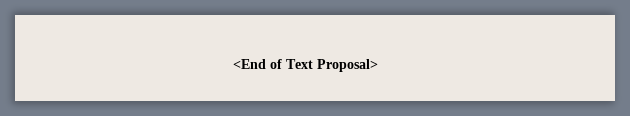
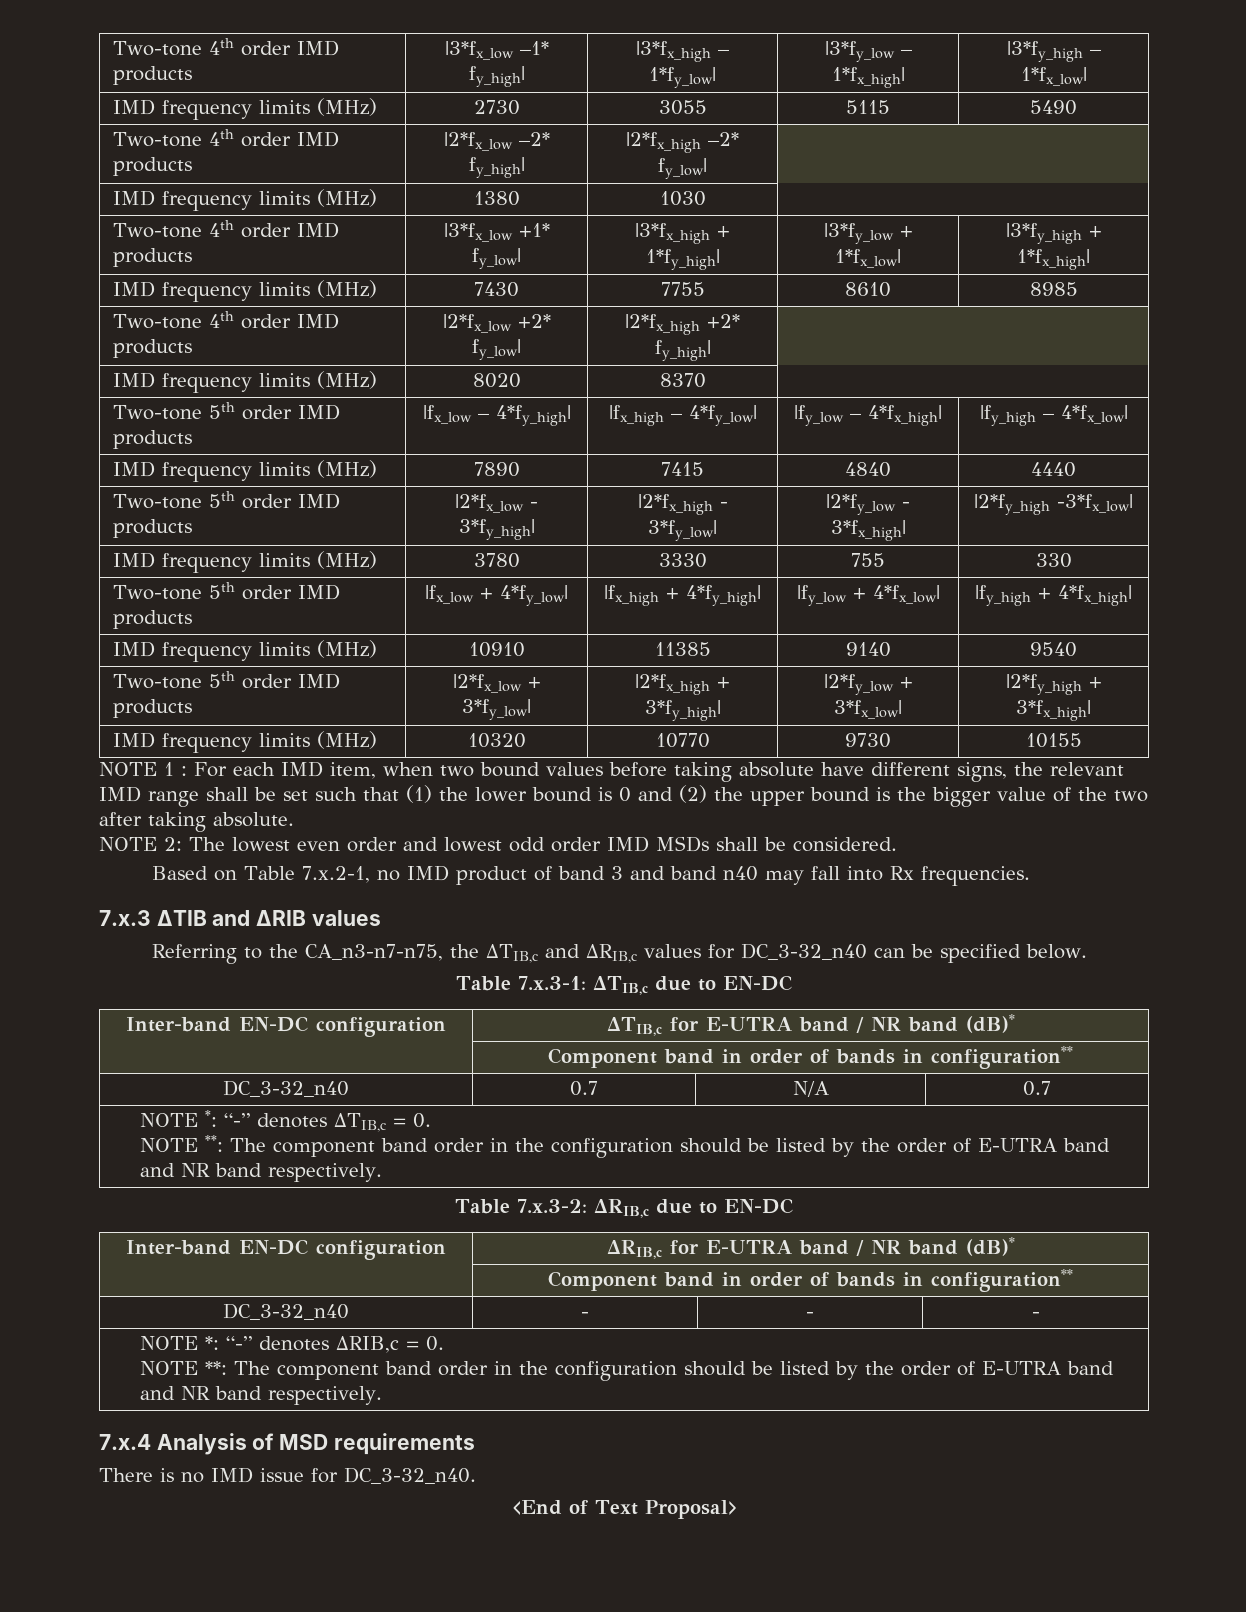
+ Two-tone 4th order IMD products | |3*fx_low –1* fy_high| | |3*fx_high – 1*fy_low| | |3*fy_low – 1*fx_high| | |3*fy_high – 1*fx_low|
+ IMD frequency limits (MHz) | 2730 | 3055 | 5115 | 5490
+ Two-tone 4th order IMD products | |2*fx_low –2* fy_high| | |2*fx_high –2* fy_low| |
+ IMD frequency limits (MHz) | 1380 | 1030 |
+ Two-tone 4th order IMD products | |3*fx_low +1* fy_low| | |3*fx_high + 1*fy_high| | |3*fy_low + 1*fx_low| | |3*fy_high + 1*fx_high|
+ IMD frequency limits (MHz) | 7430 | 7755 | 8610 | 8985
+ Two-tone 4th order IMD products | |2*fx_low +2* fy_low| | |2*fx_high +2* fy_high| |
+ IMD frequency limits (MHz) | 8020 | 8370 |
+ Two-tone 5th order IMD products | |fx_low – 4*fy_high| | |fx_high – 4*fy_low| | |fy_low – 4*fx_high| | |fy_high – 4*fx_low|
+ IMD frequency limits (MHz) | 7890 | 7415 | 4840 | 4440
+ Two-tone 5th order IMD products | |2*fx_low - 3*fy_high| | |2*fx_high - 3*fy_low| | |2*fy_low - 3*fx_high| | |2*fy_high -3*fx_low|
+ IMD frequency limits (MHz) | 3780 | 3330 | 755 | 330
+ Two-tone 5th order IMD products | |fx_low + 4*fy_low| | |fx_high + 4*fy_high| | |fy_low + 4*fx_low| | |fy_high + 4*fx_high|
+ IMD frequency limits (MHz) | 10910 | 11385 | 9140 | 9540
+ Two-tone 5th order IMD products | |2*fx_low + 3*fy_low| | |2*fx_high + 3*fy_high| | |2*fy_low + 3*fx_low| | |2*fy_high + 3*fx_high|
+ IMD frequency limits (MHz) | 10320 | 10770 | 9730 | 10155
+ NOTE 1 : For each IMD item, when two bound values before taking absolute have different signs, the relevant IMD range shall be set such that (1) the lower bound is 0 and (2) the upper bound is the bigger value of the two after taking absolute.
+ NOTE 2: The lowest even order and lowest odd order IMD MSDs shall be considered.
+ Based on Table 7.x.2-1, no IMD product of band 3 and band n40 may fall into Rx frequencies.
+ 7.x.3 ∆TIB and ∆RIB values
+ Referring to the CA_n3-n7-n75, the ΔTIB,c and ΔRIB,c values for DC_3-32_n40 can be specified below.
+ Table 7.x.3-1: ΔTIB,c due to EN-DC
+ Inter-band EN-DC configuration | ΔTIB,c for E-UTRA band / NR band (dB)*
+ | Component band in order of bands in configuration**
+ DC_3-32_n40 | 0.7 | N/A | 0.7
+ NOTE *: “-” denotes ΔTIB,c = 0.
+ NOTE **: The component band order in the configuration should be listed by the order of E-UTRA band and NR band respectively.
+ Table 7.x.3-2: ΔRIB,c due to EN-DC
+ Inter-band EN-DC configuration | ΔRIB,c for E-UTRA band / NR band (dB)*
+ | Component band in order of bands in configuration**
+ DC_3-32_n40 | - | - | -
+ NOTE *: “-” denotes ΔRIB,c = 0.
+ NOTE **: The component band order in the configuration should be listed by the order of E-UTRA band and NR band respectively.
+ 7.x.4 Analysis of MSD requirements
+ There is no IMD issue for DC_3-32_n40.

